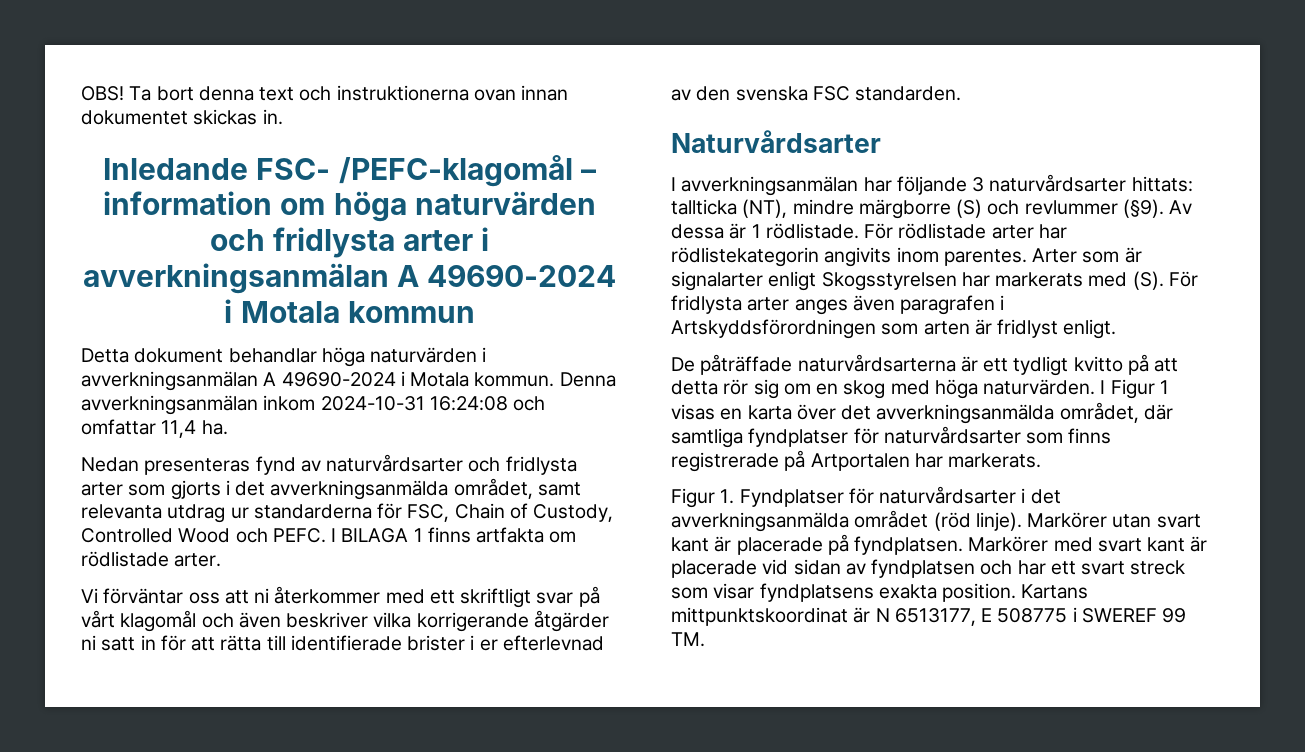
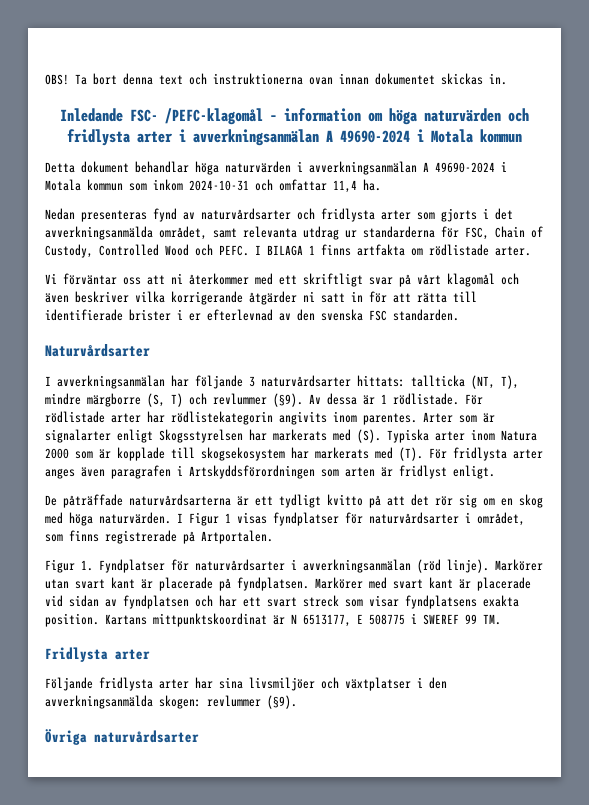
- Detta dokument behandlar höga naturvärden i avverkningsanmälan A 49690-2024 i Motala kommun. Denna avverkningsanmälan inkom 2024-10-31 16:24:08 och omfattar 11,4 ha.
+ Detta dokument behandlar höga naturvärden i avverkningsanmälan A 49690-2024 i Motala kommun som inkom 2024-10-31 och omfattar 11,4 ha.
- I avverkningsanmälan har följande 3 naturvårdsarter hittats: tallticka (NT), mindre märgborre (S) och revlummer (§9).
+ I avverkningsanmälan har följande 3 naturvårdsarter hittats: tallticka (NT, T), mindre märgborre (S, T) och revlummer (§9).
- Arter som är signalarter enligt Skogsstyrelsen har markerats med (S). För fridlysta arter anges även paragrafen i Artskyddsförordningen som arten är fridlyst enligt.
+ Arter som är signalarter enligt Skogsstyrelsen har markerats med (S). Typiska arter inom Natura 2000 som är kopplade till skogsekosystem har markerats med (T). För fridlysta arter anges även paragrafen i Artskyddsförordningen som arten är fridlyst enligt.
- De påträffade naturvårdsarterna är ett tydligt kvitto på att detta rör sig om en skog med höga naturvärden.
+ De påträffade naturvårdsarterna är ett tydligt kvitto på att det rör sig om en skog med höga naturvärden.
- I Figur 1 visas en karta över det avverkningsanmälda området, där samtliga fyndplatser för naturvårdsarter som finns registrerade på Artportalen har markerats.
+ I Figur 1 visas fyndplatser för naturvårdsarter i området, som finns registrerade på Artportalen.
- Figur 1. Fyndplatser för naturvårdsarter i det avverkningsanmälda området (röd linje).
+ Figur 1. Fyndplatser för naturvårdsarter i avverkningsanmälan (röd linje).
+ Fridlysta arter
+ Följande fridlysta arter har sina livsmiljöer och växtplatser i den avverkningsanmälda skogen: revlummer (§9).
+ Övriga naturvårdsarter

